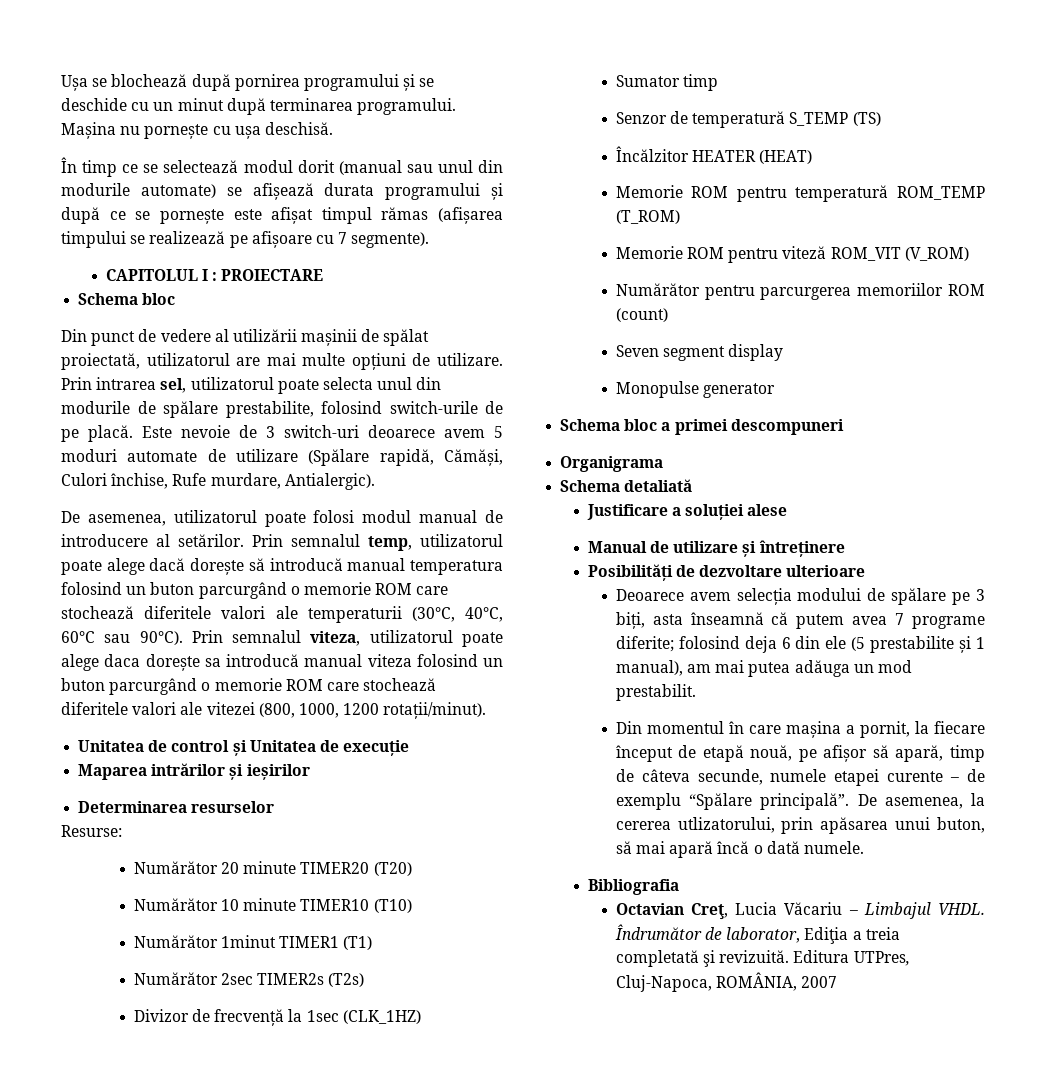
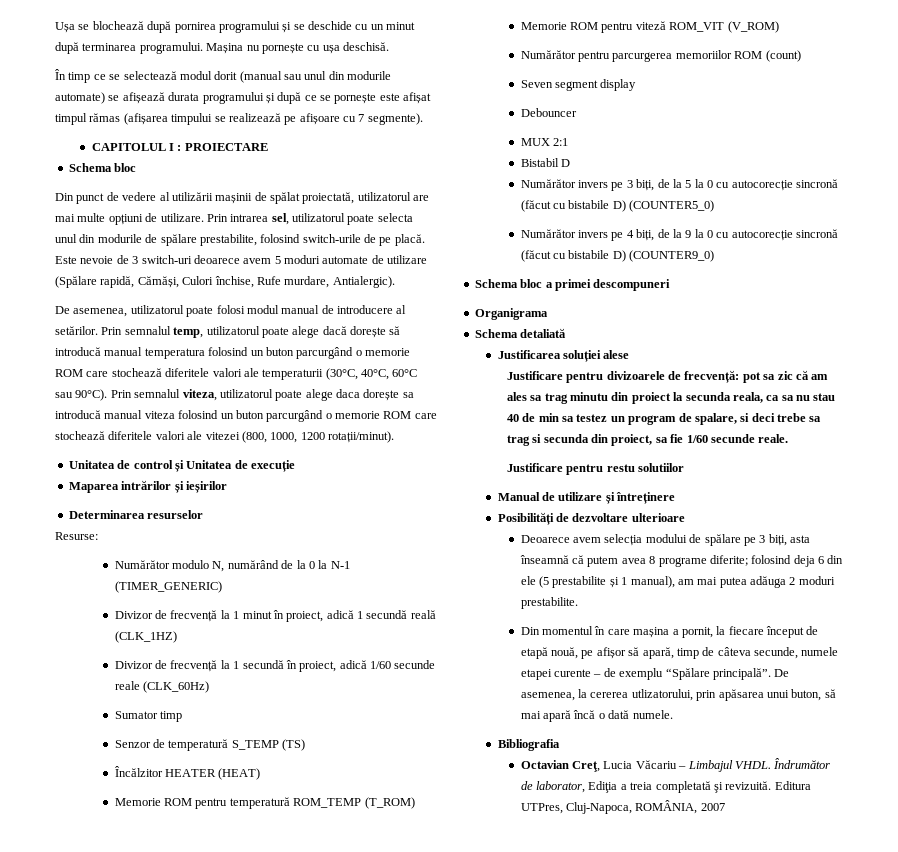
- Numărător 20 minute TIMER20 (T20)
- Numărător 10 minute TIMER10 (T10)
- Numărător 1minut TIMER1 (T1)
- Numărător 2sec TIMER2s (T2s)
- Divizor de frecvență la 1sec (CLK_1HZ)
+ Numărător modulo N, numărând de la 0 la N-1 (TIMER_GENERIC)
+ Divizor de frecvență la 1 minut în proiect, adică 1 secundă reală (CLK_1HZ)
+ Divizor de frecvență la 1 secundă în proiect, adică 1/60 secunde reale (CLK_60Hz)
- Monopulse generator
+ Debouncer
+ MUX 2:1
+ Bistabil D
+ Numărător invers pe 3 biți, de la 5 la 0 cu autocorecție sincronă (făcut cu bistabile D) (COUNTER5_0)
+ Numărător invers pe 4 biți, de la 9 la 0 cu autocorecție sincronă (făcut cu bistabile D) (COUNTER9_0)
- Justificare a soluției alese
+ Justificarea soluției alese
+ Justificare pentru divizoarele de frecvență: pot sa zic că am ales sa trag minutu din proiect la secunda reala, ca sa nu stau 40 de min sa testez un program de spalare, si deci trebe sa trag si secunda din proiect, sa fie 1/60 secunde reale.
+ Justificare pentru restu solutiilor
- Deoarece avem selecția modului de spălare pe 3 biți, asta înseamnă că putem avea 7 programe diferite; folosind deja 6 din ele (5 prestabilite și 1 manual), am mai putea adăuga un mod prestabilit.
+ Deoarece avem selecția modului de spălare pe 3 biți, asta înseamnă că putem avea 8 programe diferite; folosind deja 6 din ele (5 prestabilite și 1 manual), am mai putea adăuga 2 moduri prestabilite.

